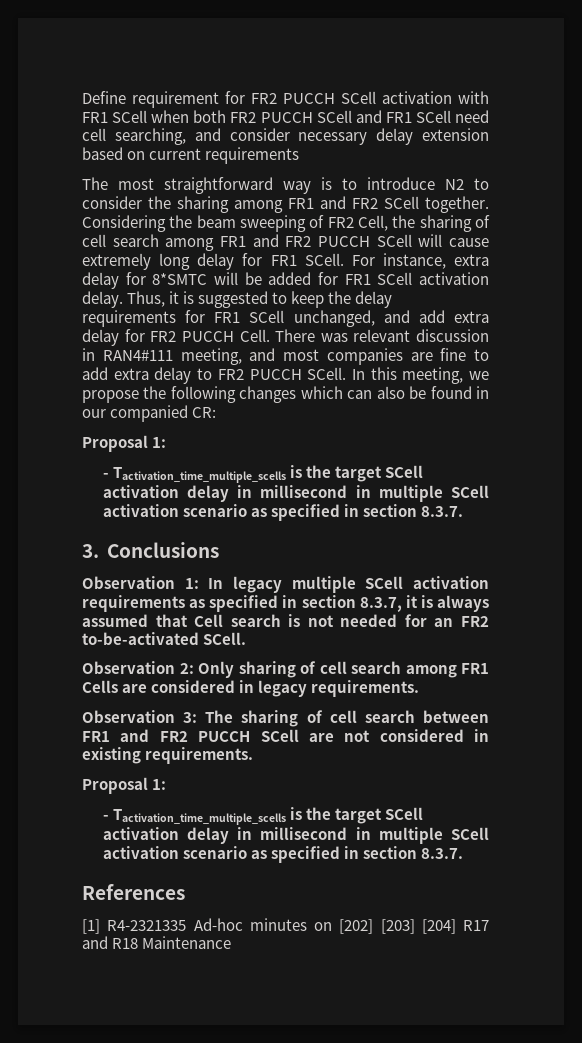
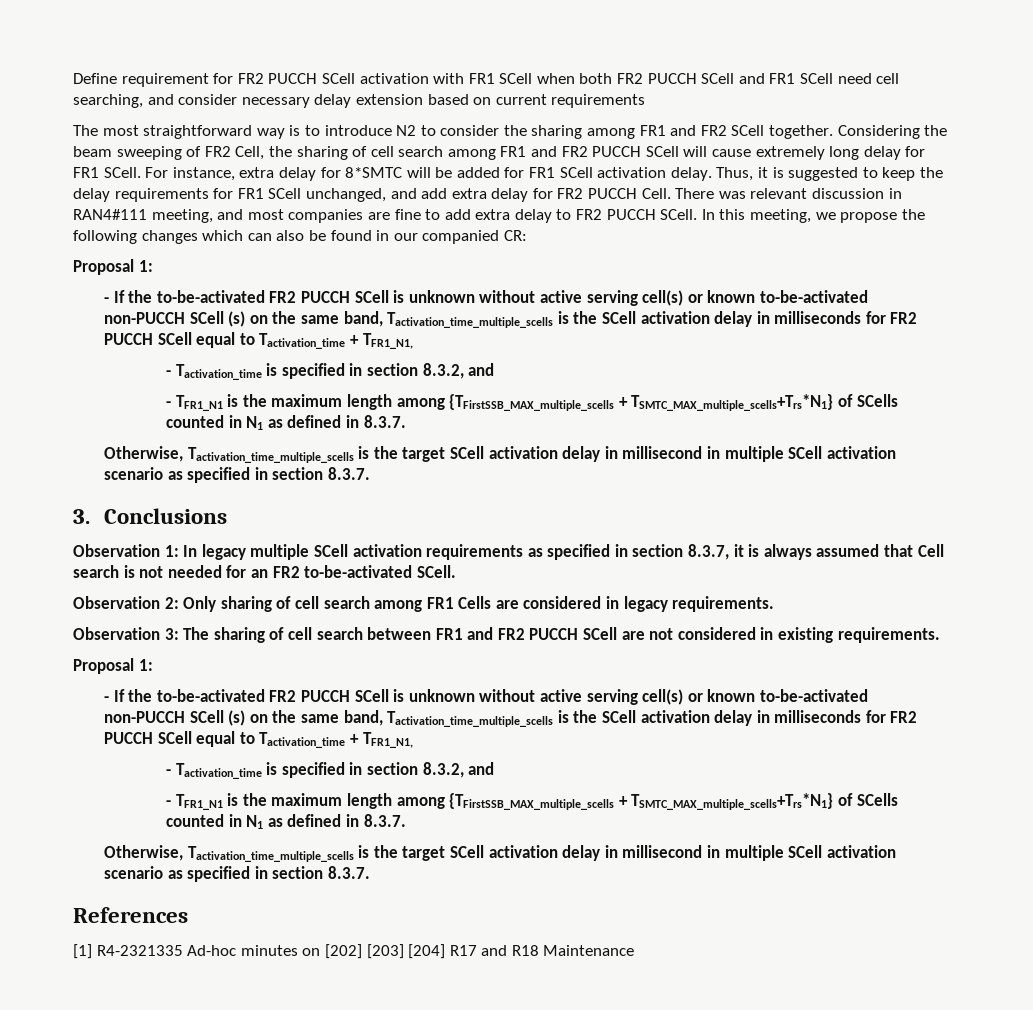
  In this meeting, we propose the following changes which can also be found in our companied CR:
  Proposal 1:
- - Tactivation_time_multiple_scells is the target SCell activation delay in millisecond in multiple SCell activation scenario as specified in section 8.3.7.
+ - If the to-be-activated FR2 PUCCH SCell is unknown without active serving cell(s) or known to-be-activated non-PUCCH SCell (s) on the same band, Tactivation_time_multiple_scells is the SCell activation delay in milliseconds for FR2 PUCCH SCell equal to Tactivation_time + TFR1_N1,
+ - Tactivation_time is specified in section 8.3.2, and
+ - TFR1_N1 is the maximum length among {TFirstSSB_MAX_multiple_scells + TSMTC_MAX_multiple_scells+Trs*N1} of SCells counted in N1 as defined in 8.3.7.
+ Otherwise, Tactivation_time_multiple_scells is the target SCell activation delay in millisecond in multiple SCell activation scenario as specified in section 8.3.7.
  Observation 3: The sharing of cell search between FR1 and FR2 PUCCH SCell are not considered in existing requirements.
  Proposal 1:
- - Tactivation_time_multiple_scells is the target SCell activation delay in millisecond in multiple SCell activation scenario as specified in section 8.3.7.
+ - If the to-be-activated FR2 PUCCH SCell is unknown without active serving cell(s) or known to-be-activated non-PUCCH SCell (s) on the same band, Tactivation_time_multiple_scells is the SCell activation delay in milliseconds for FR2 PUCCH SCell equal to Tactivation_time + TFR1_N1,
+ - Tactivation_time is specified in section 8.3.2, and
+ - TFR1_N1 is the maximum length among {TFirstSSB_MAX_multiple_scells + TSMTC_MAX_multiple_scells+Trs*N1} of SCells counted in N1 as defined in 8.3.7.
+ Otherwise, Tactivation_time_multiple_scells is the target SCell activation delay in millisecond in multiple SCell activation scenario as specified in section 8.3.7.

